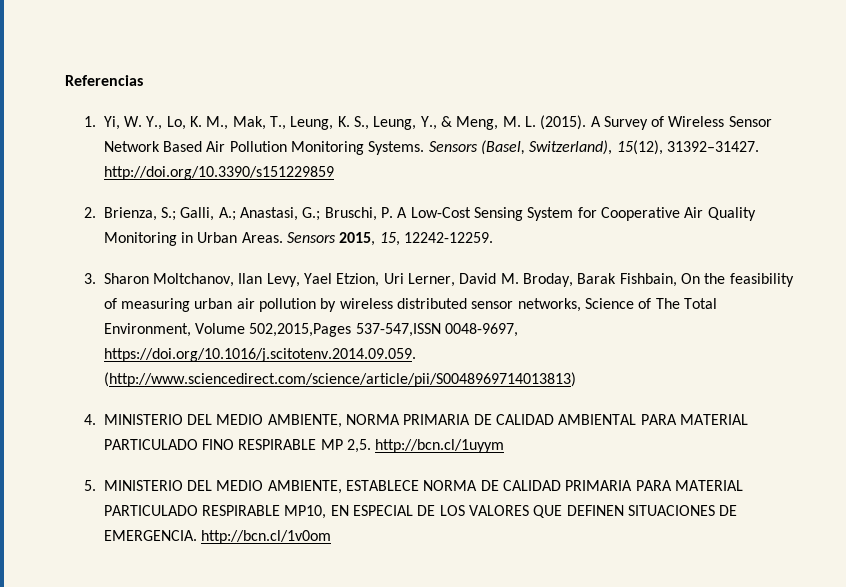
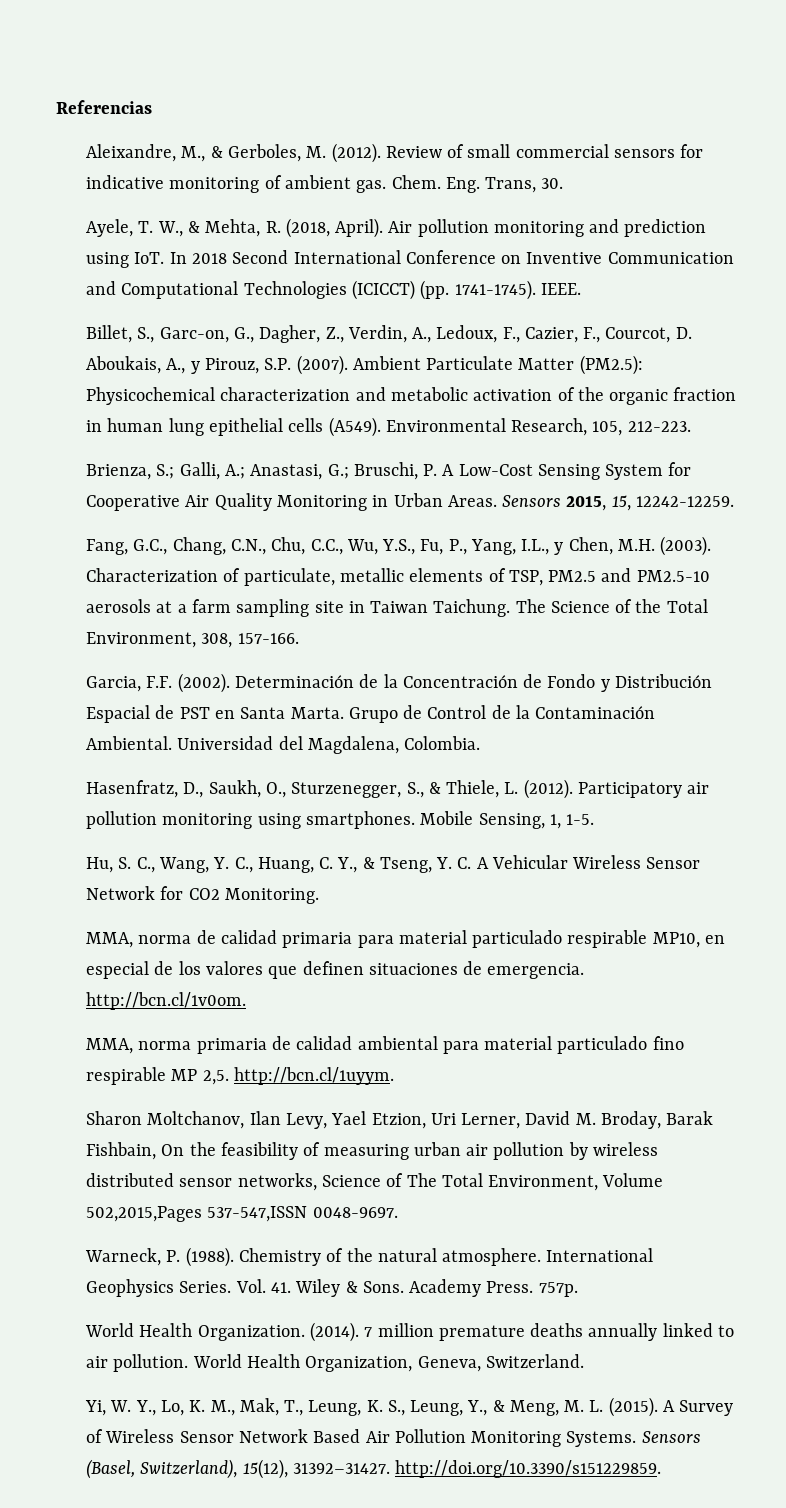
- 1. Yi, W. Y., Lo, K. M., Mak, T., Leung, K. S., Leung, Y., & Meng, M. L. (2015).
+ Aleixandre, M., & Gerboles, M. (2012). Review of small commercial sensors for indicative monitoring of ambient gas. Chem. Eng. Trans, 30.
+ Ayele, T. W., & Mehta, R. (2018, April). Air pollution monitoring and prediction using IoT. In 2018 Second International Conference on Inventive Communication and Computational Technologies (ICICCT) (pp. 1741-1745). IEEE.
+ Billet, S., Garc-on, G., Dagher, Z., Verdin, A., Ledoux, F., Cazier, F., Courcot, D. Aboukais, A., y Pirouz, S.P. (2007). Ambient Particulate Matter (PM2.5): Physicochemical characterization and metabolic activation of the organic fraction in human lung epithelial cells (A549). Environmental Research, 105, 212-223.
+ Brienza, S.; Galli, A.; Anastasi, G.; Bruschi, P. A Low-Cost Sensing System for Cooperative Air Quality Monitoring in Urban Areas. Sensors 2015, 15, 12242-12259.
+ Fang, G.C., Chang, C.N., Chu, C.C., Wu, Y.S., Fu, P., Yang, I.L., y Chen, M.H. (2003). Characterization of particulate, metallic elements of TSP, PM2.5 and PM2.5-10 aerosols at a farm sampling site in Taiwan Taichung. The Science of the Total Environment, 308, 157-166.
+ Garcia, F.F. (2002). Determinación de la Concentración de Fondo y Distribución Espacial de PST en Santa Marta. Grupo de Control de la Contaminación Ambiental. Universidad del Magdalena, Colombia.
+ Hasenfratz, D., Saukh, O., Sturzenegger, S., & Thiele, L. (2012). Participatory air pollution monitoring using smartphones. Mobile Sensing, 1, 1-5.
+ Hu, S. C., Wang, Y. C., Huang, C. Y., & Tseng, Y. C. A Vehicular Wireless Sensor Network for CO2 Monitoring.
+ MMA, norma de calidad primaria para material particulado respirable MP10, en especial de los valores que definen situaciones de emergencia. http://bcn.cl/1v0om.
+ MMA, norma primaria de calidad ambiental para material particulado fino respirable MP 2,5. http://bcn.cl/1uyym.
+ Sharon Moltchanov, Ilan Levy, Yael Etzion, Uri Lerner, David M. Broday, Barak Fishbain, On the feasibility of measuring urban air pollution by wireless distributed sensor networks, Science of The Total Environment, Volume 502,2015,Pages 537-547,ISSN 0048-9697.
+ Warneck, P. (1988). Chemistry of the natural atmosphere. International Geophysics Series. Vol. 41. Wiley & Sons. Academy Press. 757p.
+ World Health Organization. (2014). 7 million premature deaths annually linked to air pollution. World Health Organization, Geneva, Switzerland.
+ Yi, W. Y., Lo, K. M., Mak, T., Leung, K. S., Leung, Y., & Meng, M. L. (2015).
- Sensors (Basel, Switzerland), 15(12), 31392–31427. http://doi.org/10.3390/s151229859
- 2. Brienza, S.; Galli, A.; Anastasi, G.; Bruschi, P. A Low-Cost Sensing System for Cooperative Air Quality Monitoring in Urban Areas. Sensors 2015, 15, 12242-12259.
- 3. Sharon Moltchanov, Ilan Levy, Yael Etzion, Uri Lerner, David M. Broday, Barak Fishbain, On the feasibility of measuring urban air pollution by wireless distributed sensor networks, Science of The Total Environment, Volume 502,2015,Pages 537-547,ISSN 0048-9697, https://doi.org/10.1016/j.scitotenv.2014.09.059. (http://www.sciencedirect.com/science/article/pii/S0048969714013813)
- 4. MINISTERIO DEL MEDIO AMBIENTE, NORMA PRIMARIA DE CALIDAD AMBIENTAL PARA MATERIAL PARTICULADO FINO RESPIRABLE MP 2,5. http://bcn.cl/1uyym
- 5. MINISTERIO DEL MEDIO AMBIENTE, ESTABLECE NORMA DE CALIDAD PRIMARIA PARA MATERIAL PARTICULADO RESPIRABLE MP10, EN ESPECIAL DE LOS VALORES QUE DEFINEN SITUACIONES DE EMERGENCIA. http://bcn.cl/1v0om
+ Sensors (Basel, Switzerland), 15(12), 31392–31427. http://doi.org/10.3390/s151229859.

